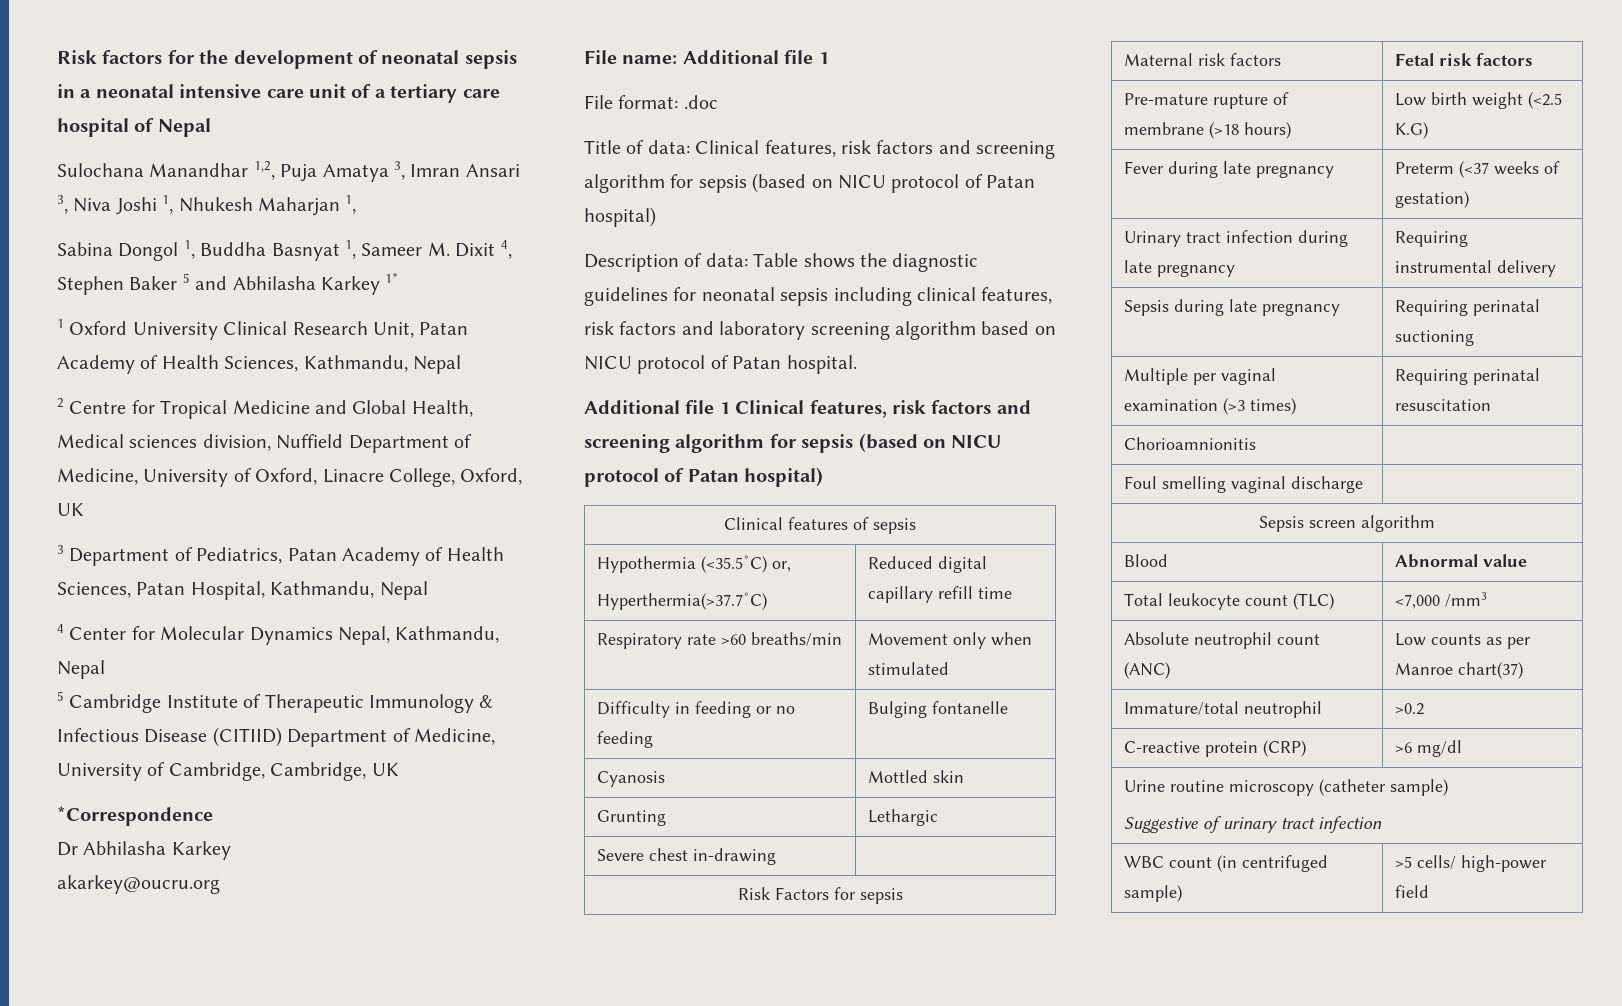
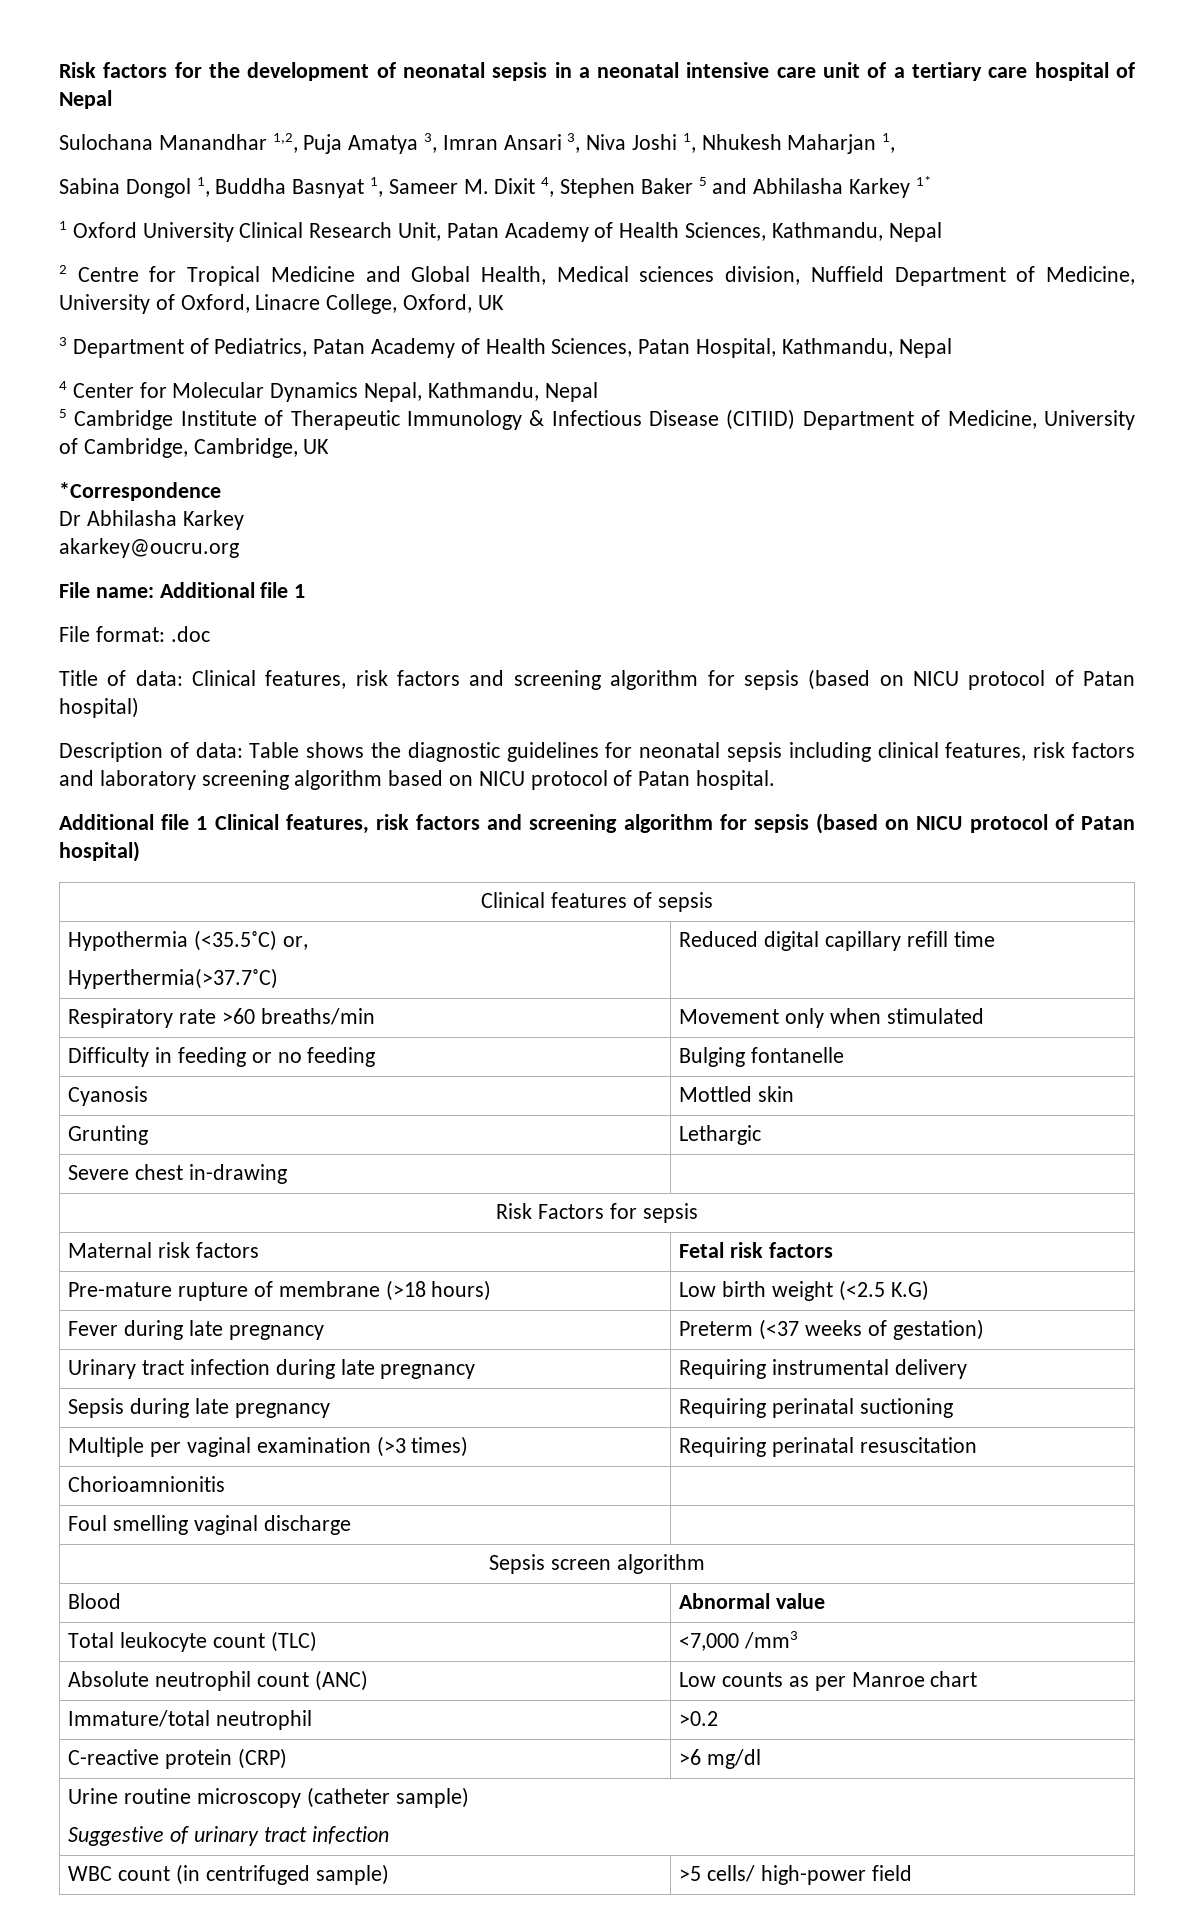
- Absolute neutrophil count (ANC) | Low counts as per Manroe chart(37)
+ Absolute neutrophil count (ANC) | Low counts as per Manroe chart

